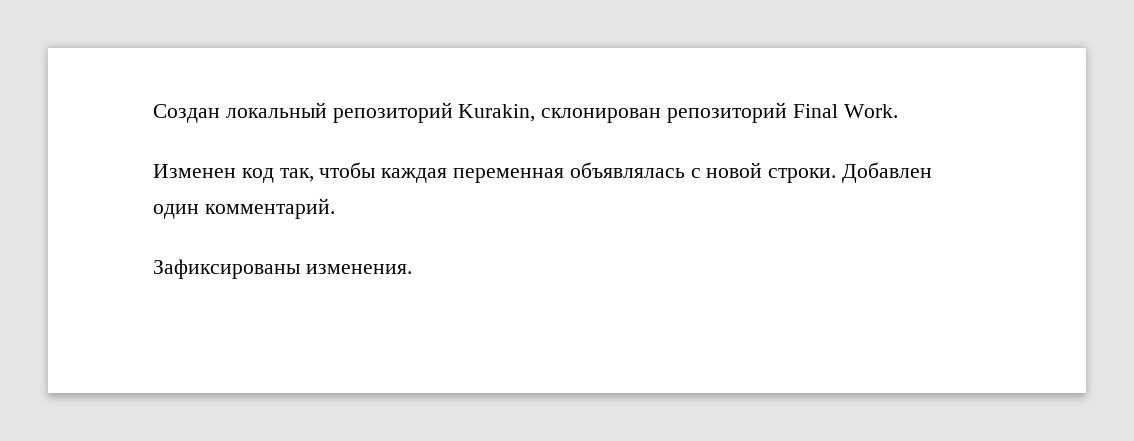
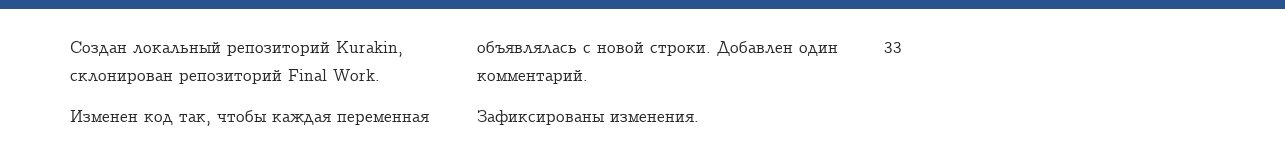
+ 33

